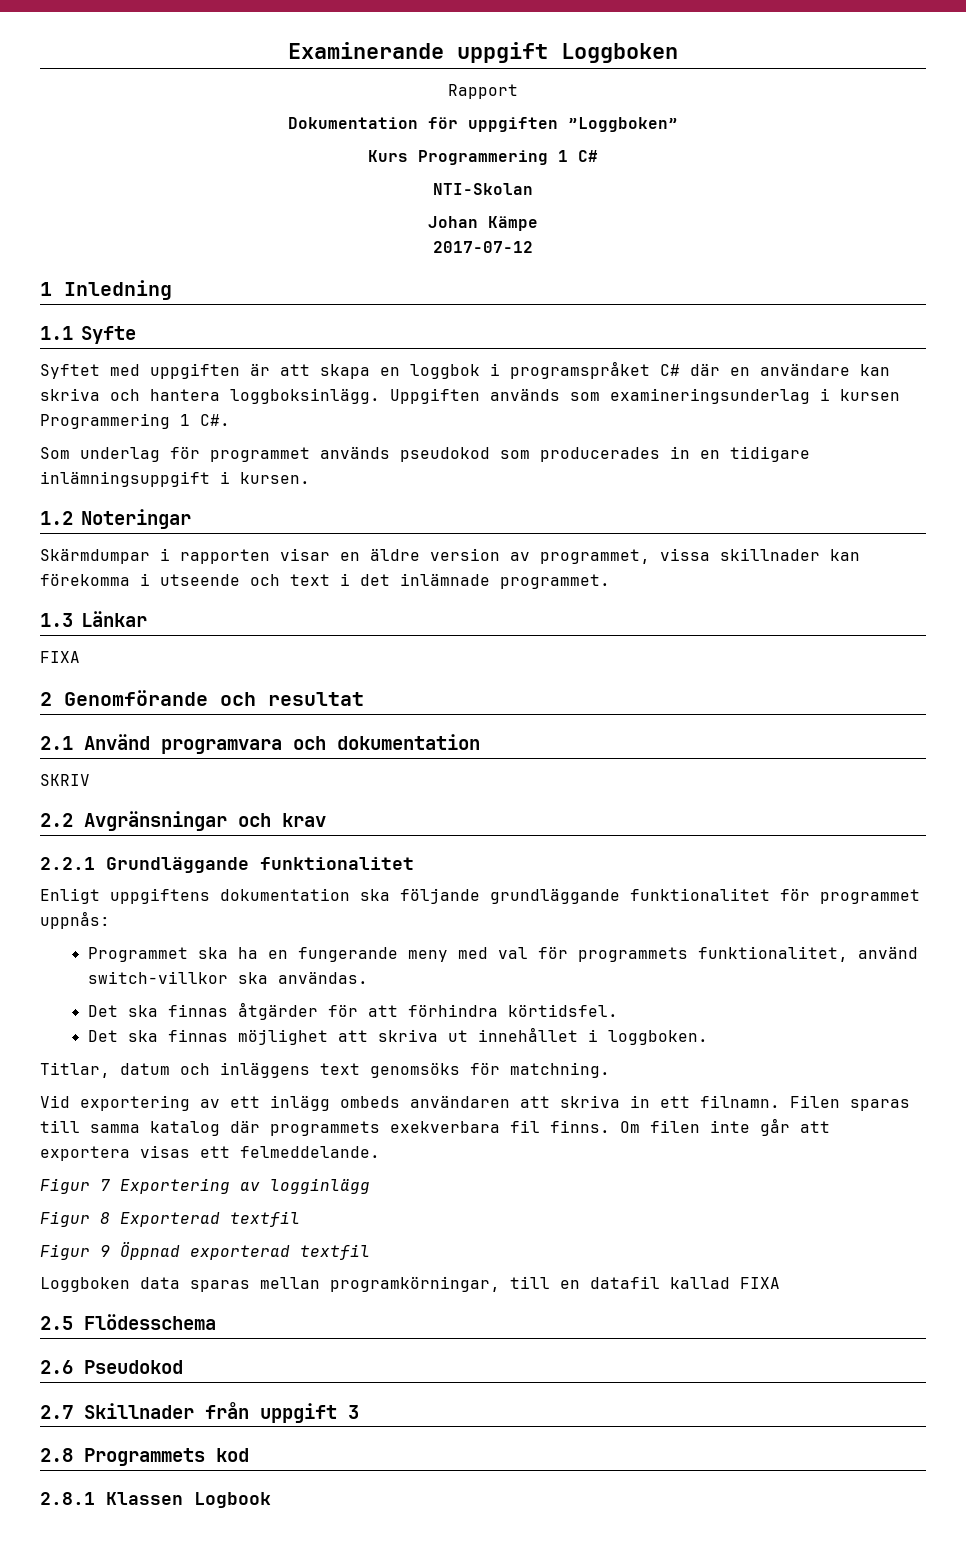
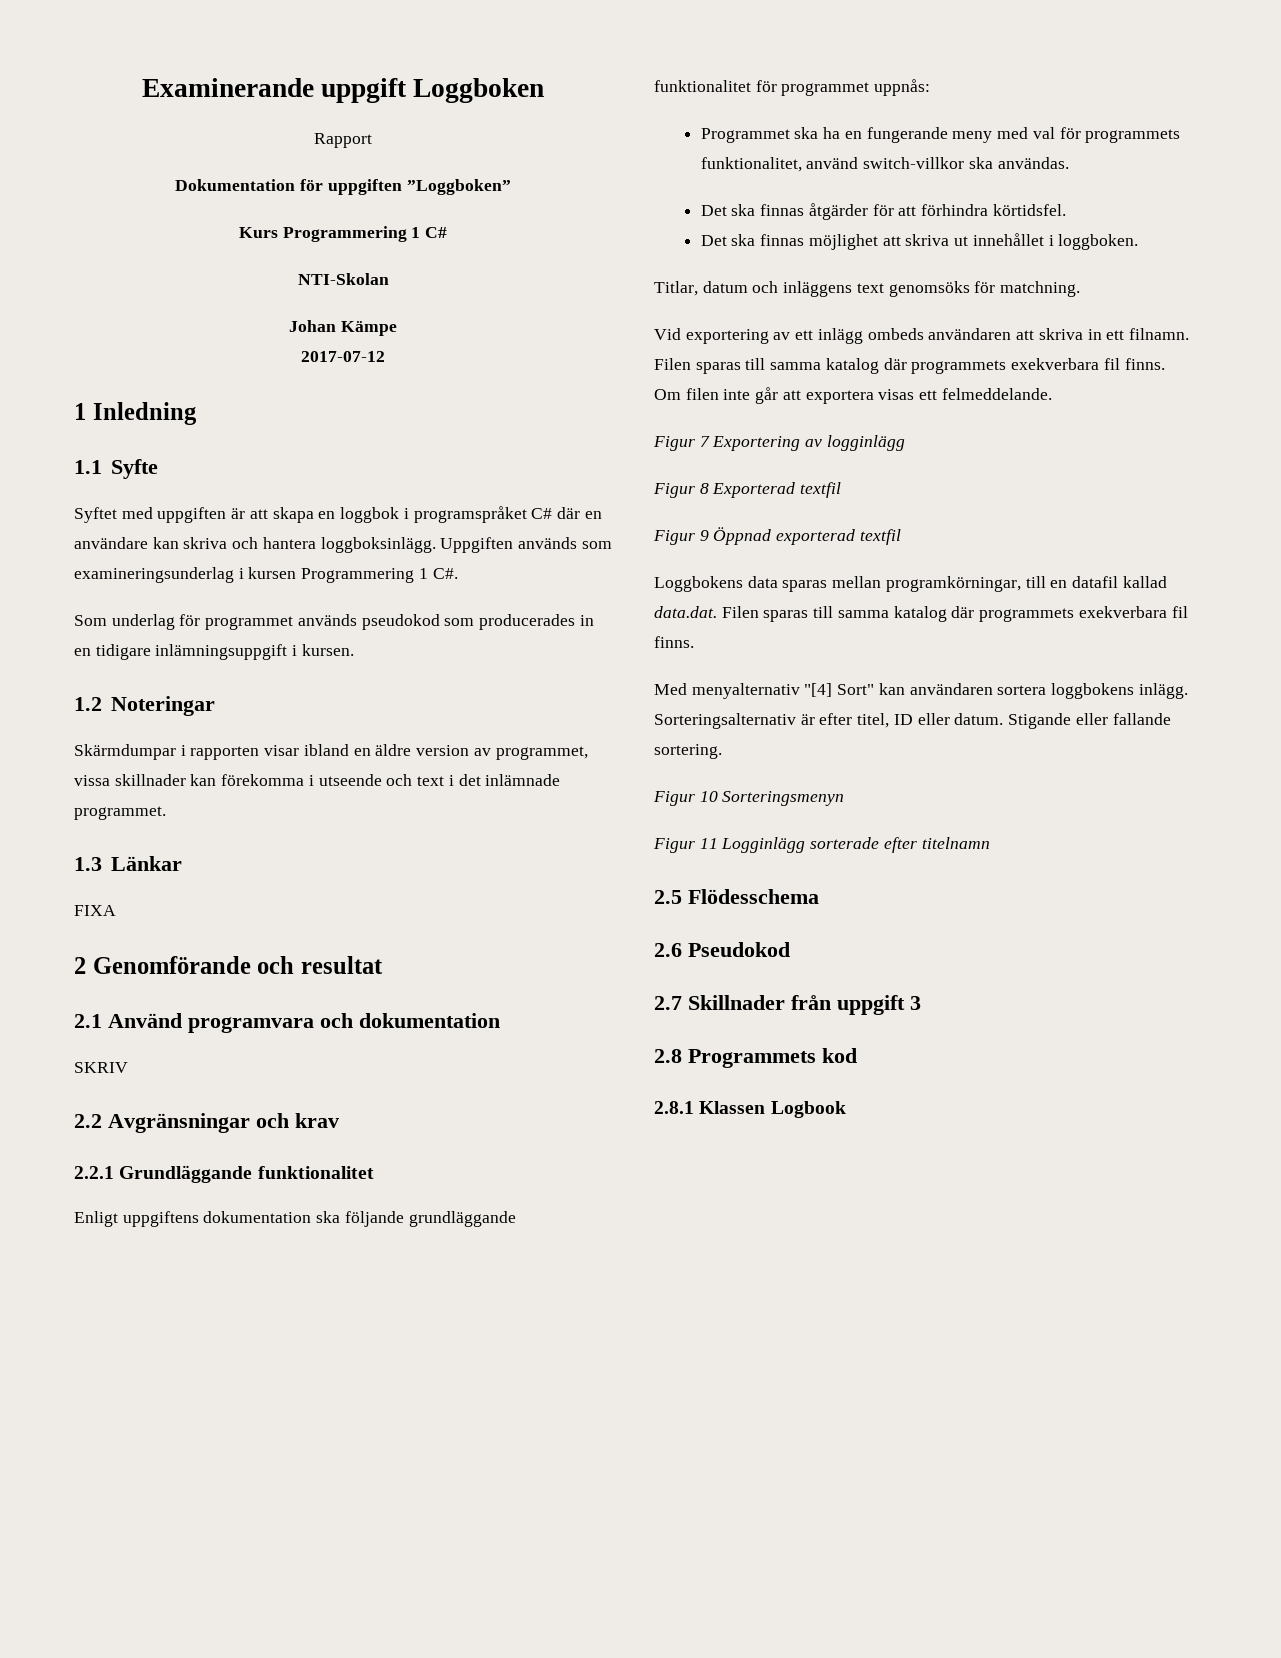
- Skärmdumpar i rapporten visar en äldre version av programmet, vissa skillnader kan förekomma i utseende och text i det inlämnade programmet.
+ Skärmdumpar i rapporten visar ibland en äldre version av programmet, vissa skillnader kan förekomma i utseende och text i det inlämnade programmet.
- Loggboken data sparas mellan programkörningar, till en datafil kallad FIXA
+ Loggbokens data sparas mellan programkörningar, till en datafil kallad data.dat. Filen sparas till samma katalog där programmets exekverbara fil finns.
+ Med menyalternativ "[4] Sort" kan användaren sortera loggbokens inlägg. Sorteringsalternativ är efter titel, ID eller datum. Stigande eller fallande sortering.
+ Figur 10 Sorteringsmenyn
+ Figur 11 Logginlägg sorterade efter titelnamn

